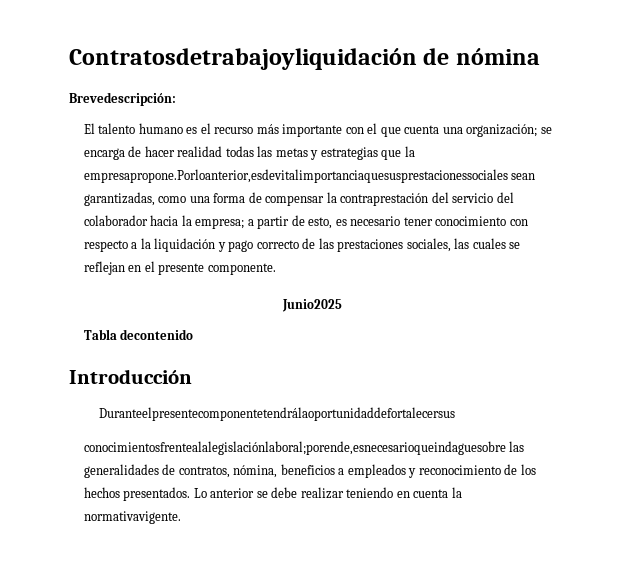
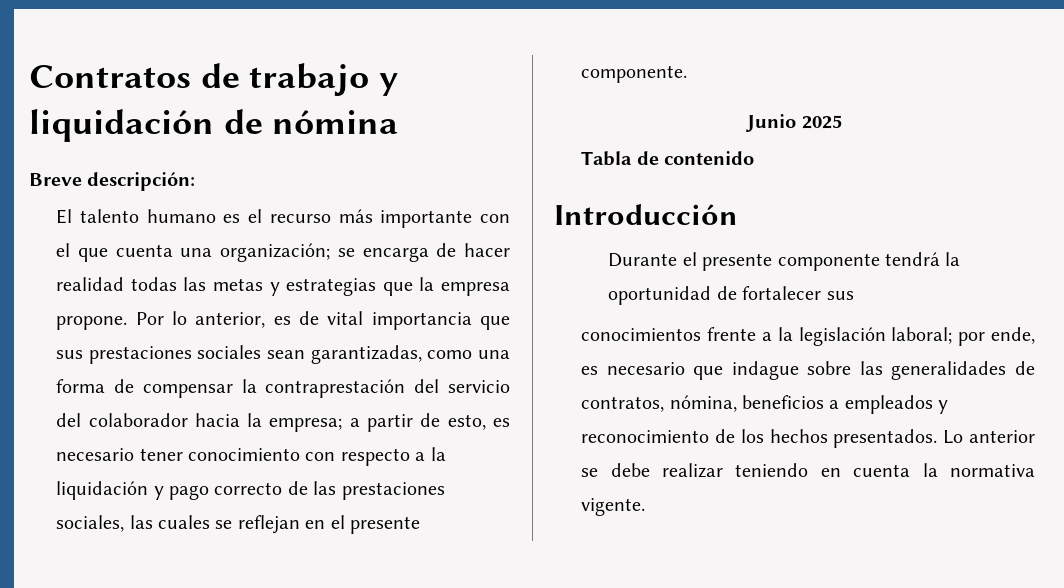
- Contratosdetrabajoyliquidación de nómina
+ Contratos de trabajo y liquidación de nómina
- Brevedescripción:
+ Breve descripción:
- se encarga de hacer realidad todas las metas y estrategias que la empresapropone.Porloanterior,esdevitalimportanciaquesusprestacionessociales sean garantizadas, como una forma de compensar la contraprestación del servicio del colaborador hacia la empresa;
+ se encarga de hacer realidad todas las metas y estrategias que la empresa propone. Por lo anterior, es de vital importancia que sus prestaciones sociales sean garantizadas, como una forma de compensar la contraprestación del servicio del colaborador hacia la empresa;
- Junio2025
+ Junio 2025
- Tabla decontenido
+ Tabla de contenido
- Duranteelpresentecomponentetendrálaoportunidaddefortalecersus
- conocimientosfrentealalegislaciónlaboral;porende,esnecesarioqueindaguesobre las generalidades de contratos, nómina, beneficios a empleados y reconocimiento de los hechos presentados.
+ Durante el presente componente tendrá la oportunidad de fortalecer sus
+ conocimientos frente a la legislación laboral; por ende, es necesario que indague sobre las generalidades de contratos, nómina, beneficios a empleados y reconocimiento de los hechos presentados.
- Lo anterior se debe realizar teniendo en cuenta la normativavigente.
+ Lo anterior se debe realizar teniendo en cuenta la normativa vigente.

